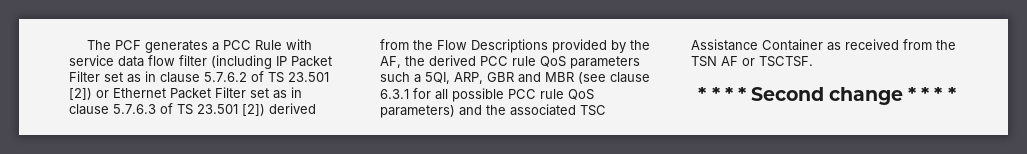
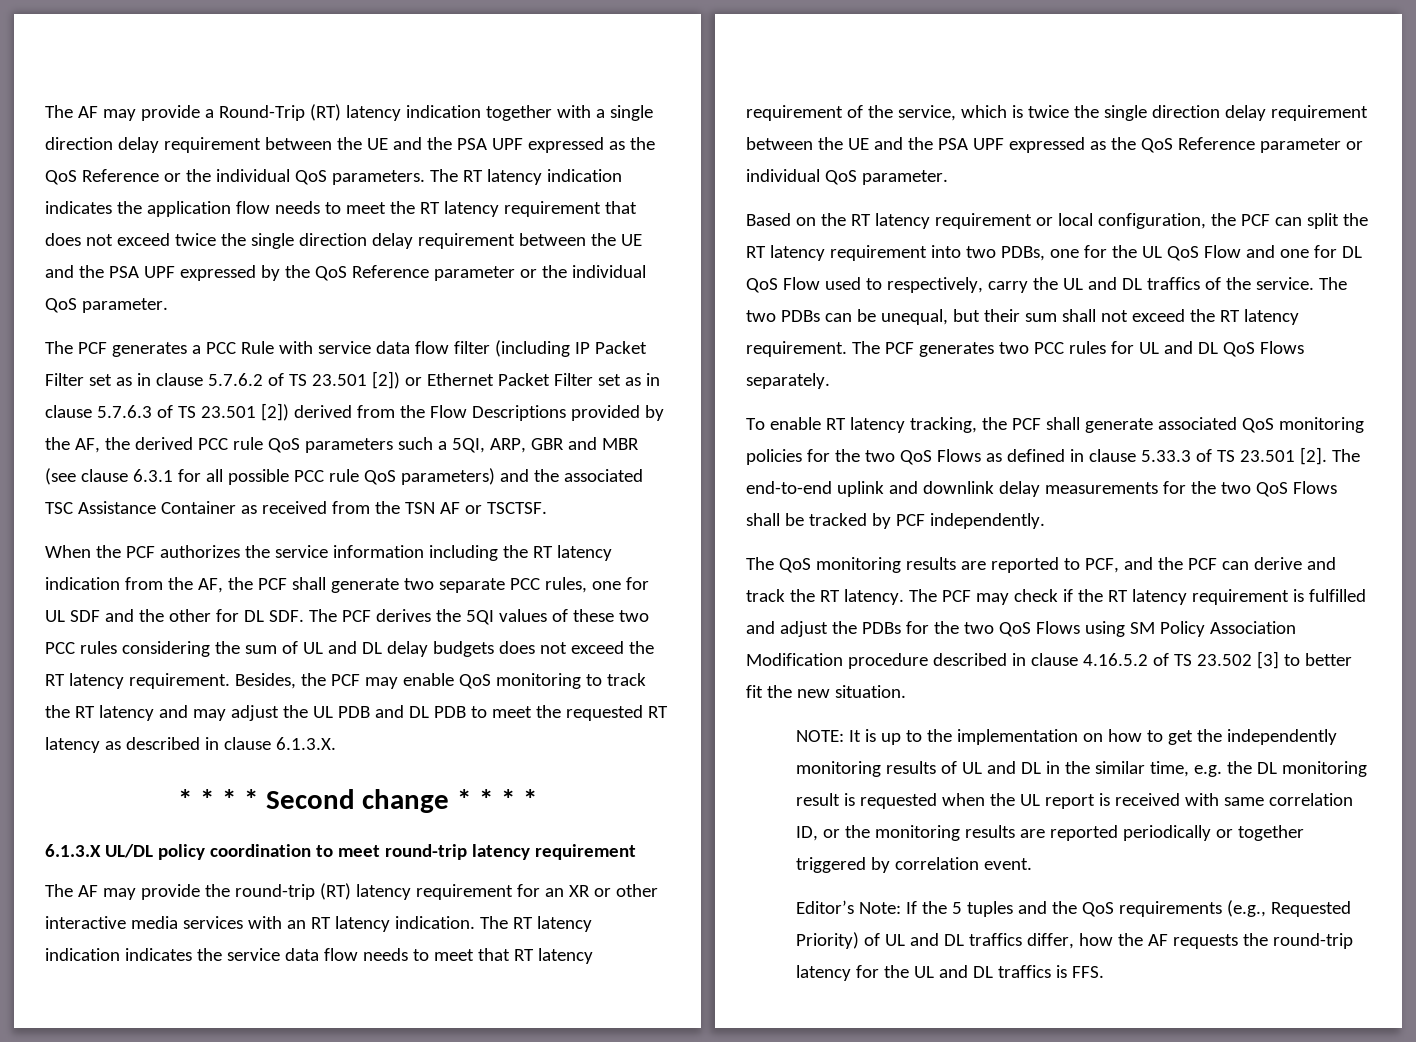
+ The AF may provide a Round-Trip (RT) latency indication together with a single direction delay requirement between the UE and the PSA UPF expressed as the QoS Reference or the individual QoS parameters. The RT latency indication indicates the application flow needs to meet the RT latency requirement that does not exceed twice the single direction delay requirement between the UE and the PSA UPF expressed by the QoS Reference parameter or the individual QoS parameter.
+ When the PCF authorizes the service information including the RT latency indication from the AF, the PCF shall generate two separate PCC rules, one for UL SDF and the other for DL SDF. The PCF derives the 5QI values of these two PCC rules considering the sum of UL and DL delay budgets does not exceed the RT latency requirement. Besides, the PCF may enable QoS monitoring to track the RT latency and may adjust the UL PDB and DL PDB to meet the requested RT latency as described in clause 6.1.3.X.
+ 6.1.3.X UL/DL policy coordination to meet round-trip latency requirement
+ The AF may provide the round-trip (RT) latency requirement for an XR or other interactive media services with an RT latency indication. The RT latency indication indicates the service data flow needs to meet that RT latency requirement of the service, which is twice the single direction delay requirement between the UE and the PSA UPF expressed as the QoS Reference parameter or individual QoS parameter.
+ Based on the RT latency requirement or local configuration, the PCF can split the RT latency requirement into two PDBs, one for the UL QoS Flow and one for DL QoS Flow used to respectively, carry the UL and DL traffics of the service. The two PDBs can be unequal, but their sum shall not exceed the RT latency requirement. The PCF generates two PCC rules for UL and DL QoS Flows separately.
+ To enable RT latency tracking, the PCF shall generate associated QoS monitoring policies for the two QoS Flows as defined in clause 5.33.3 of TS 23.501 [2]. The end-to-end uplink and downlink delay measurements for the two QoS Flows shall be tracked by PCF independently.
+ The QoS monitoring results are reported to PCF, and the PCF can derive and track the RT latency. The PCF may check if the RT latency requirement is fulfilled and adjust the PDBs for the two QoS Flows using SM Policy Association Modification procedure described in clause 4.16.5.2 of TS 23.502 [3] to better fit the new situation.
+ NOTE: It is up to the implementation on how to get the independently monitoring results of UL and DL in the similar time, e.g. the DL monitoring result is requested when the UL report is received with same correlation ID, or the monitoring results are reported periodically or together triggered by correlation event.
+ Editor’s Note: If the 5 tuples and the QoS requirements (e.g., Requested Priority) of UL and DL traffics differ, how the AF requests the round-trip latency for the UL and DL traffics is FFS.

